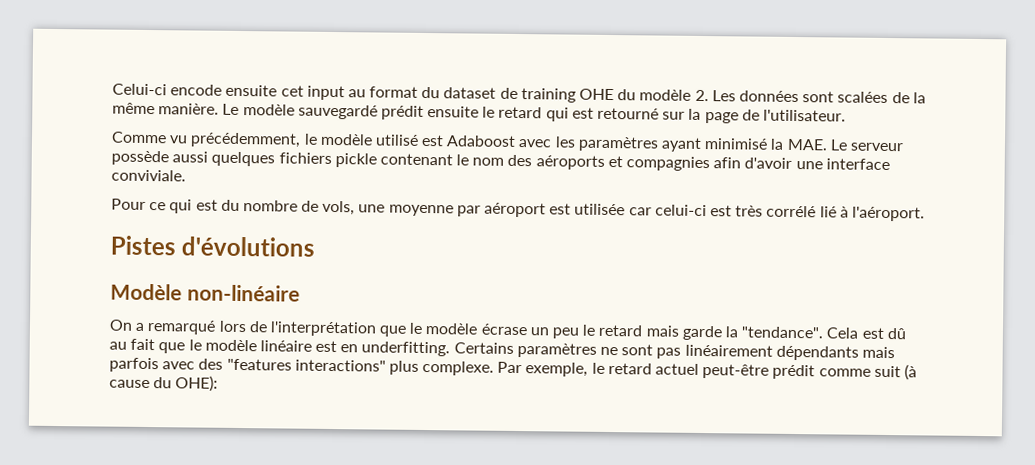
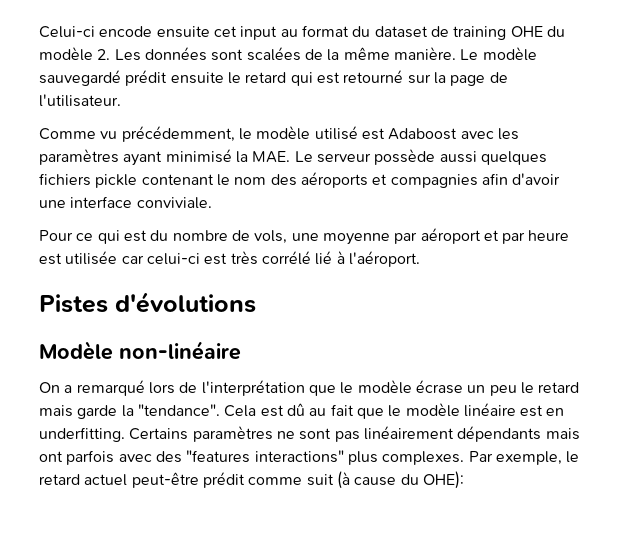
- Pour ce qui est du nombre de vols, une moyenne par aéroport est utilisée car celui-ci est très corrélé lié à l'aéroport.
+ Pour ce qui est du nombre de vols, une moyenne par aéroport et par heure est utilisée car celui-ci est très corrélé lié à l'aéroport.
- Certains paramètres ne sont pas linéairement dépendants mais parfois avec des "features interactions" plus complexe.
+ Certains paramètres ne sont pas linéairement dépendants mais ont parfois avec des "features interactions" plus complexes.

